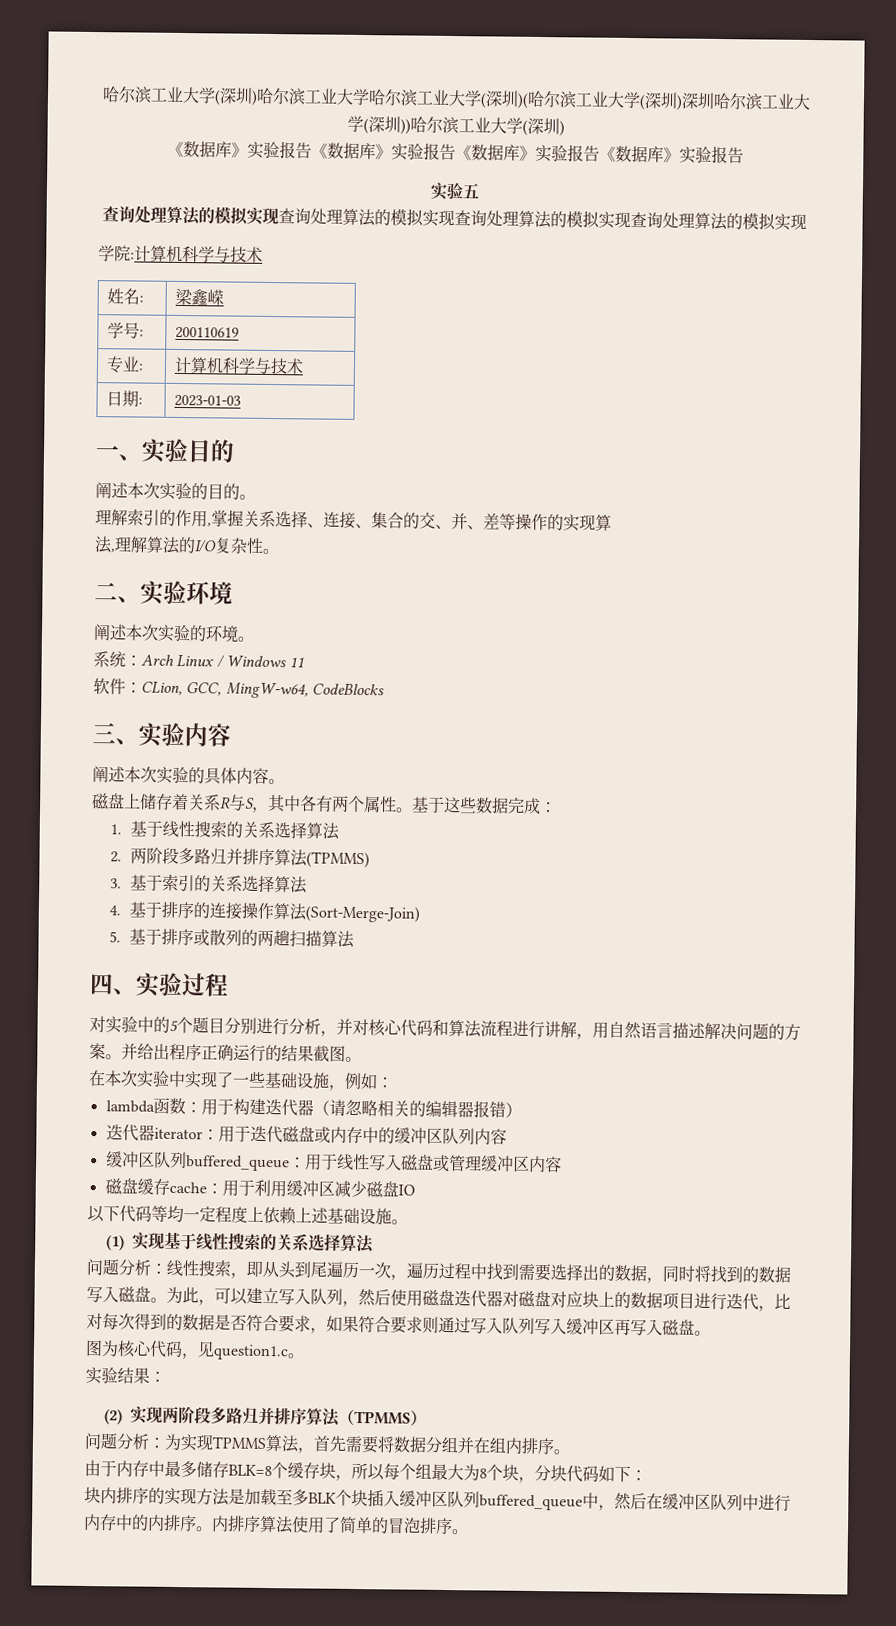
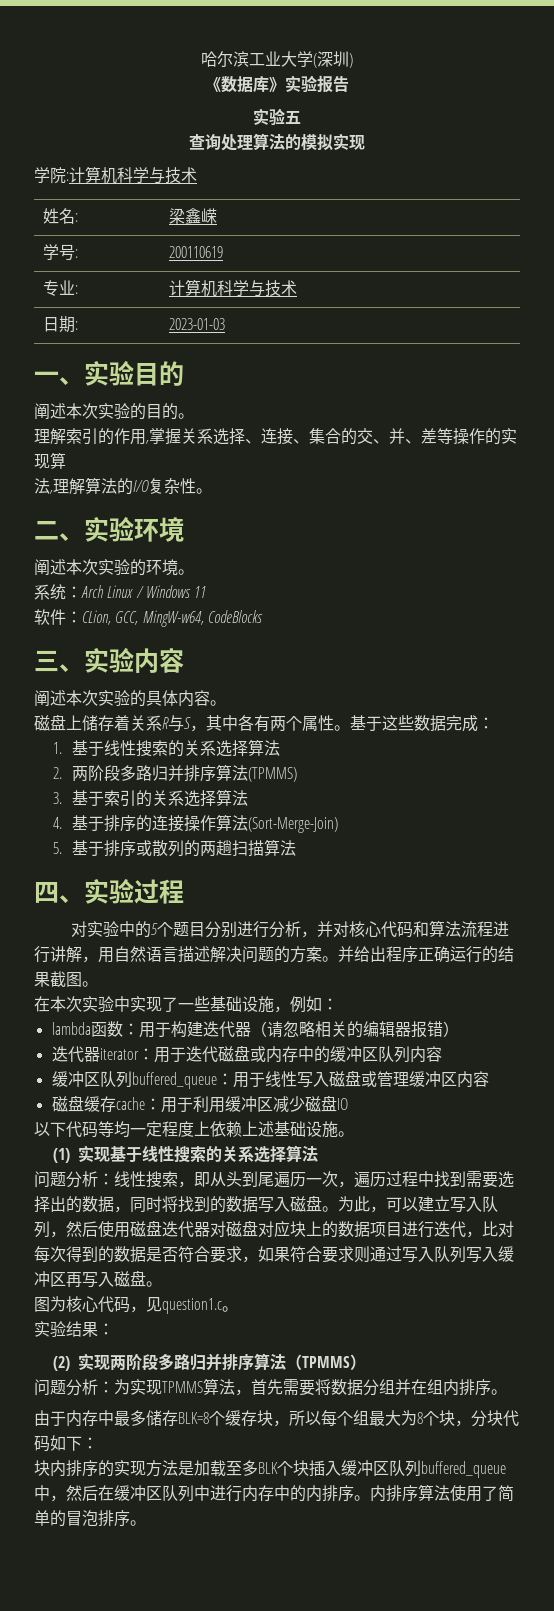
- 哈尔滨工业大学(深圳)哈尔滨工业大学哈尔滨工业大学(深圳)(哈尔滨工业大学(深圳)深圳哈尔滨工业大学(深圳))哈尔滨工业大学(深圳)
- 《数据库》实验报告《数据库》实验报告《数据库》实验报告《数据库》实验报告
+ 哈尔滨工业大学(深圳)
+ 《数据库》实验报告
- 查询处理算法的模拟实现查询处理算法的模拟实现查询处理算法的模拟实现查询处理算法的模拟实现
+ 查询处理算法的模拟实现

